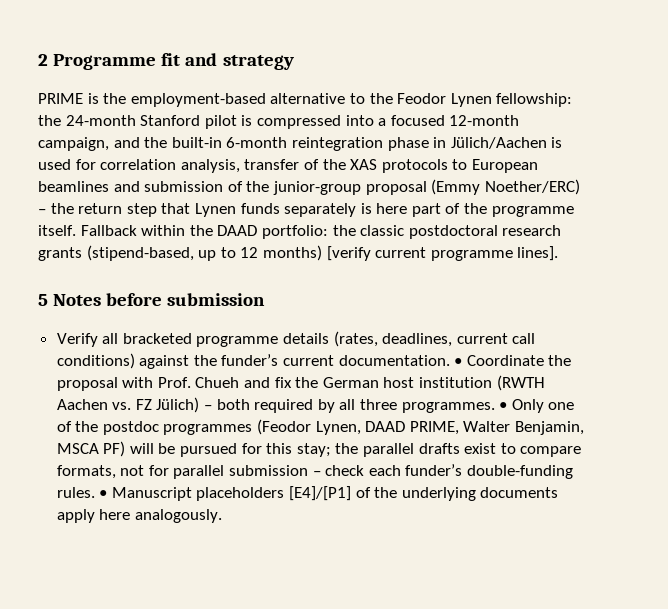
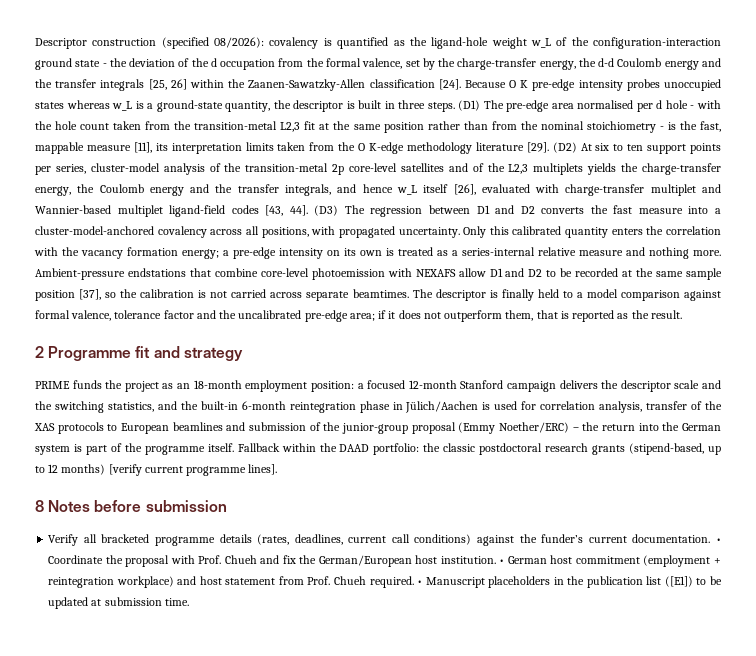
+ Descriptor construction (specified 08/2026): covalency is quantified as the ligand-hole weight w_L of the configuration-interaction ground state - the deviation of the d occupation from the formal valence, set by the charge-transfer energy, the d-d Coulomb energy and the transfer integrals [25, 26] within the Zaanen-Sawatzky-Allen classification [24]. Because O K pre-edge intensity probes unoccupied states whereas w_L is a ground-state quantity, the descriptor is built in three steps. (D1) The pre-edge area normalised per d hole - with the hole count taken from the transition-metal L2,3 fit at the same position rather than from the nominal stoichiometry - is the fast, mappable measure [11], its interpretation limits taken from the O K-edge methodology literature [29]. (D2) At six to ten support points per series, cluster-model analysis of the transition-metal 2p core-level satellites and of the L2,3 multiplets yields the charge-transfer energy, the Coulomb energy and the transfer integrals, and hence w_L itself [26], evaluated with charge-transfer multiplet and Wannier-based multiplet ligand-field codes [43, 44]. (D3) The regression between D1 and D2 converts the fast measure into a cluster-model-anchored covalency across all positions, with propagated uncertainty. Only this calibrated quantity enters the correlation with the vacancy formation energy; a pre-edge intensity on its own is treated as a series-internal relative measure and nothing more. Ambient-pressure endstations that combine core-level photoemission with NEXAFS allow D1 and D2 to be recorded at the same sample position [37], so the calibration is not carried across separate beamtimes. The descriptor is finally held to a model comparison against formal valence, tolerance factor and the uncalibrated pre-edge area; if it does not outperform them, that is reported as the result.
- PRIME is the employment-based alternative to the Feodor Lynen fellowship: the 24-month Stanford pilot is compressed into a focused 12-month campaign, and the built-in 6-month reintegration phase in Jülich/Aachen is used for correlation analysis, transfer of the XAS protocols to European beamlines and submission of the junior-group proposal (Emmy Noether/ERC) – the return step that Lynen funds separately is here part of the programme itself.
+ PRIME funds the project as an 18-month employment position: a focused 12-month Stanford campaign delivers the descriptor scale and the switching statistics, and the built-in 6-month reintegration phase in Jülich/Aachen is used for correlation analysis, transfer of the XAS protocols to European beamlines and submission of the junior-group proposal (Emmy Noether/ERC) – the return into the German system is part of the programme itself.
- 5 Notes before submission
+ 8 Notes before submission
- • Coordinate the proposal with Prof. Chueh and fix the German host institution (RWTH Aachen vs. FZ Jülich) – both required by all three programmes. • Only one of the postdoc programmes (Feodor Lynen, DAAD PRIME, Walter Benjamin, MSCA PF) will be pursued for this stay; the parallel drafts exist to compare formats, not for parallel submission – check each funder’s double-funding rules. • Manuscript placeholders [E4]/[P1] of the underlying documents apply here analogously.
+ • Coordinate the proposal with Prof. Chueh and fix the German/European host institution. • German host commitment (employment + reintegration workplace) and host statement from Prof. Chueh required. • Manuscript placeholders in the publication list ([E1]) to be updated at submission time.

